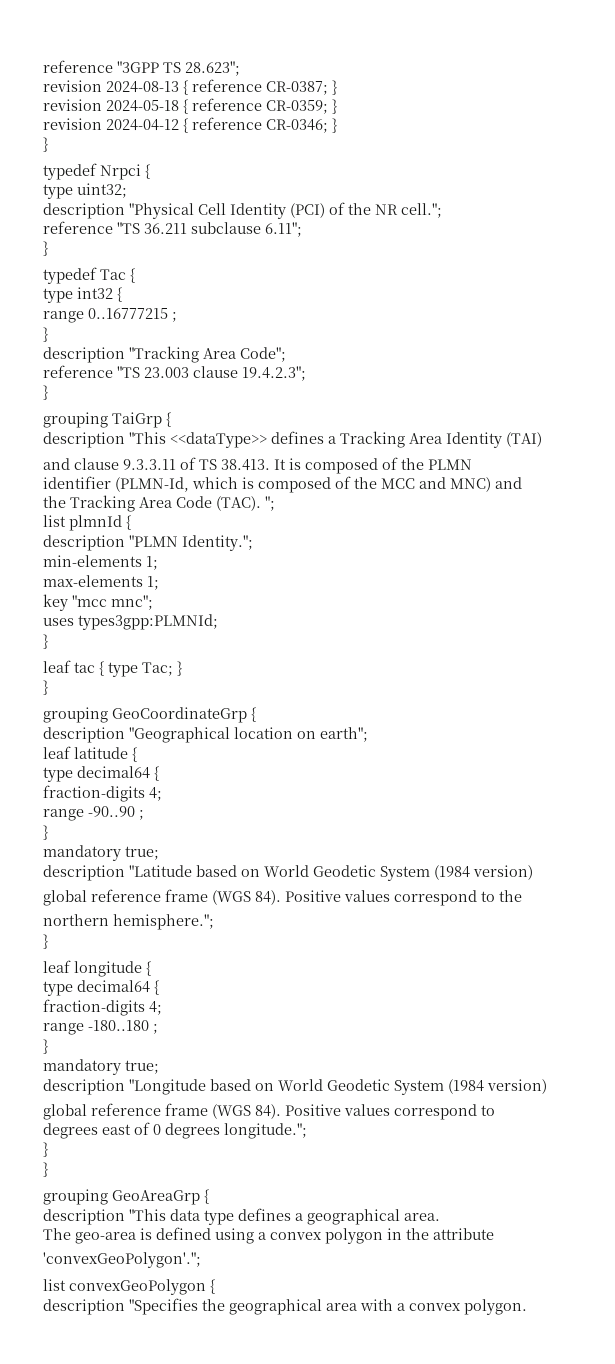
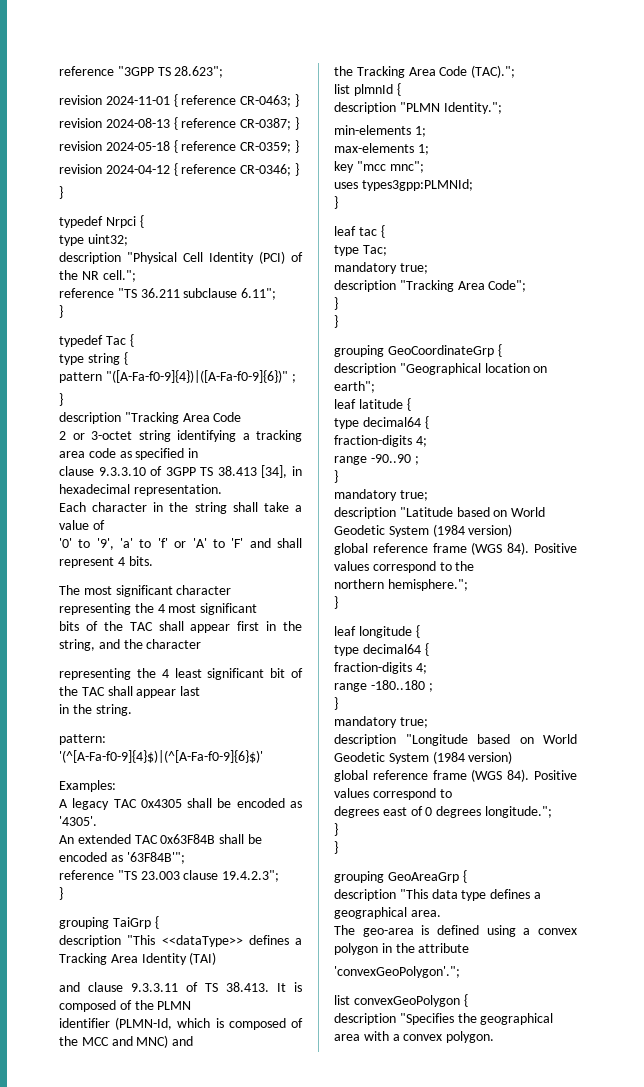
+ revision 2024-11-01 { reference CR-0463; }
- type int32 {
- range 0..16777215 ;
+ type string {
+ pattern "([A-Fa-f0-9]{4})|([A-Fa-f0-9]{6})" ;
- description "Tracking Area Code";
+ description "Tracking Area Code
+ 2 or 3-octet string identifying a tracking area code as specified in
+ clause 9.3.3.10 of 3GPP TS 38.413 [34], in hexadecimal representation.
+ Each character in the string shall take a value of
+ '0' to '9', 'a' to 'f' or 'A' to 'F' and shall represent 4 bits.
+ The most significant character representing the 4 most significant
+ bits of the TAC shall appear first in the string, and the character
+ representing the 4 least significant bit of the TAC shall appear last
+ in the string.
+ pattern: '(^[A-Fa-f0-9]{4}$)|(^[A-Fa-f0-9]{6}$)'
+ Examples:
+ A legacy TAC 0x4305 shall be encoded as '4305'.
+ An extended TAC 0x63F84B shall be encoded as '63F84B'";
- the Tracking Area Code (TAC). ";
+ the Tracking Area Code (TAC).";
- leaf tac { type Tac; }
+ leaf tac {
+ type Tac;
+ mandatory true;
+ description "Tracking Area Code";
+ }

